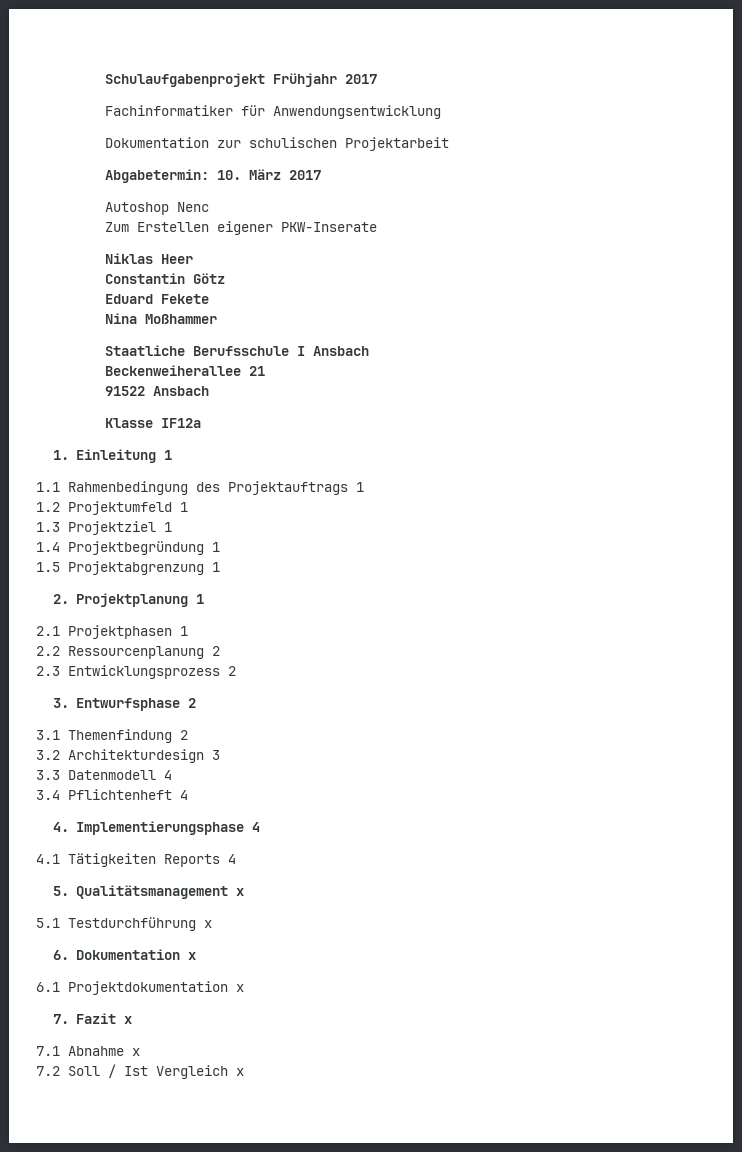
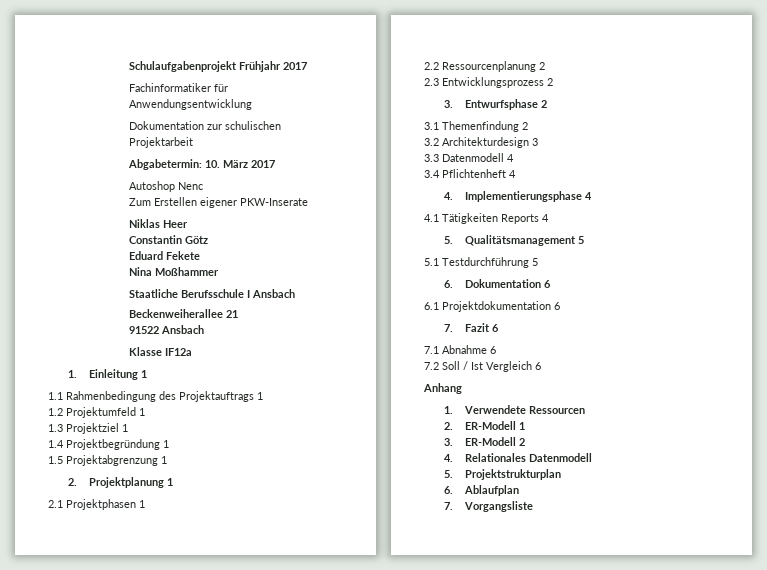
- 5. Qualitätsmanagement x
+ 5. Qualitätsmanagement 5
- 5.1 Testdurchführung x
+ 5.1 Testdurchführung 5
- 6. Dokumentation x
+ 6. Dokumentation 6
- 6.1 Projektdokumentation x
+ 6.1 Projektdokumentation 6
- 7. Fazit x
+ 7. Fazit 6
- 7.1 Abnahme x
+ 7.1 Abnahme 6
- 7.2 Soll / Ist Vergleich x
+ 7.2 Soll / Ist Vergleich 6
+ Anhang
+ 1. Verwendete Ressourcen
+ 2. ER-Modell 1
+ 3. ER-Modell 2
+ 4. Relationales Datenmodell
+ 5. Projektstrukturplan
+ 6. Ablaufplan
+ 7. Vorgangsliste

